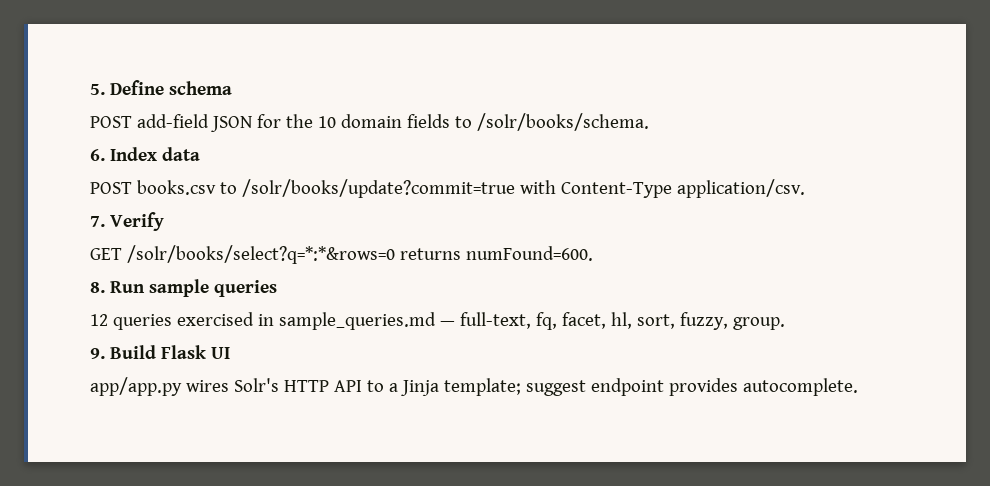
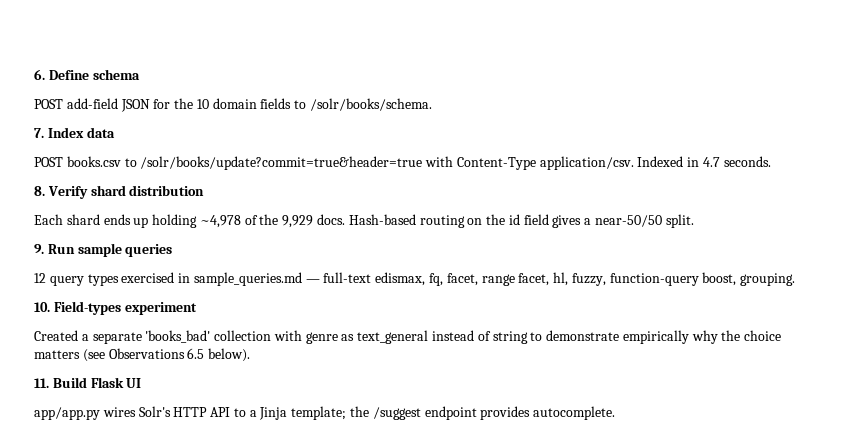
- 5. Define schema
+ 6. Define schema
- 6. Index data
+ 7. Index data
- POST books.csv to /solr/books/update?commit=true with Content-Type application/csv.
- 7. Verify
- GET /solr/books/select?q=*:*&rows=0 returns numFound=600.
- 8. Run sample queries
+ POST books.csv to /solr/books/update?commit=true&header=true with Content-Type application/csv. Indexed in 4.7 seconds.
+ 8. Verify shard distribution
+ Each shard ends up holding ~4,978 of the 9,929 docs. Hash-based routing on the id field gives a near-50/50 split.
+ 9. Run sample queries
- 12 queries exercised in sample_queries.md — full-text, fq, facet, hl, sort, fuzzy, group.
- 9. Build Flask UI
+ 12 query types exercised in sample_queries.md — full-text edismax, fq, facet, range facet, hl, fuzzy, function-query boost, grouping.
+ 10. Field-types experiment
+ Created a separate 'books_bad' collection with genre as text_general instead of string to demonstrate empirically why the choice matters (see Observations 6.5 below).
+ 11. Build Flask UI
- app/app.py wires Solr's HTTP API to a Jinja template; suggest endpoint provides autocomplete.
+ app/app.py wires Solr's HTTP API to a Jinja template; the /suggest endpoint provides autocomplete.

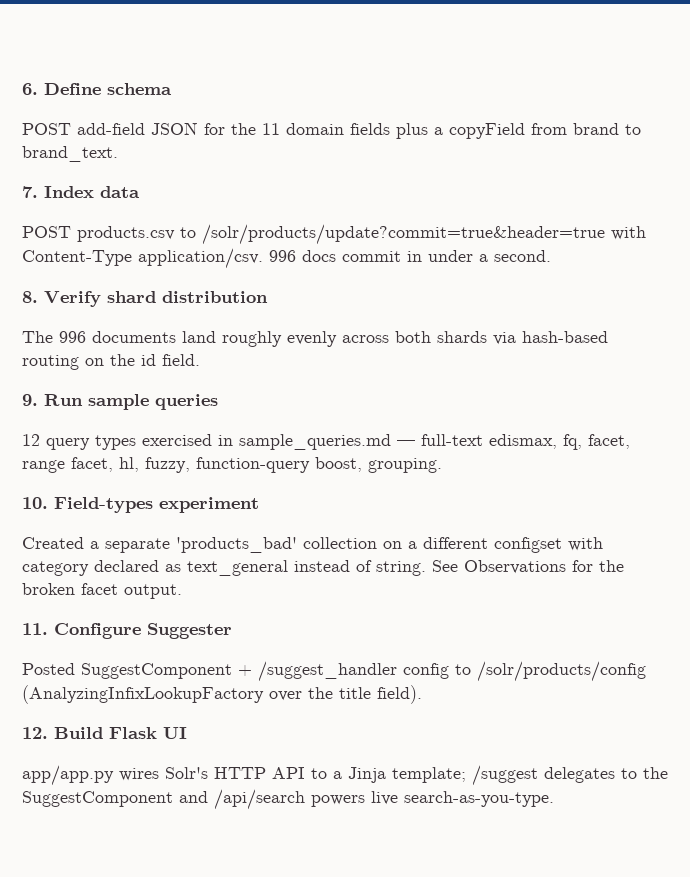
- POST add-field JSON for the 10 domain fields to /solr/books/schema.
+ POST add-field JSON for the 11 domain fields plus a copyField from brand to brand_text.
  7. Index data
- POST books.csv to /solr/books/update?commit=true&header=true with Content-Type application/csv. Indexed in 4.7 seconds.
+ POST products.csv to /solr/products/update?commit=true&header=true with Content-Type application/csv. 996 docs commit in under a second.
  8. Verify shard distribution
- Each shard ends up holding ~4,978 of the 9,929 docs. Hash-based routing on the id field gives a near-50/50 split.
+ The 996 documents land roughly evenly across both shards via hash-based routing on the id field.
- Created a separate 'books_bad' collection with genre as text_general instead of string to demonstrate empirically why the choice matters (see Observations 6.5 below).
- 11. Build Flask UI
+ Created a separate 'products_bad' collection on a different configset with category declared as text_general instead of string. See Observations for the broken facet output.
+ 11. Configure Suggester
+ Posted SuggestComponent + /suggest_handler config to /solr/products/config (AnalyzingInfixLookupFactory over the title field).
+ 12. Build Flask UI
- app/app.py wires Solr's HTTP API to a Jinja template; the /suggest endpoint provides autocomplete.
+ app/app.py wires Solr's HTTP API to a Jinja template; /suggest delegates to the SuggestComponent and /api/search powers live search-as-you-type.

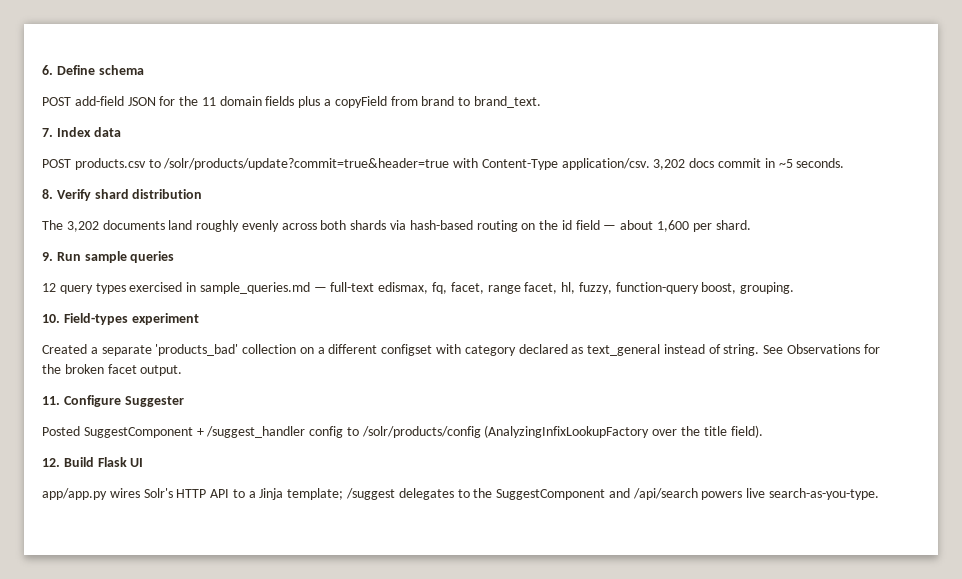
- 996 docs commit in under a second.
+ 3,202 docs commit in ~5 seconds.
- The 996 documents land roughly evenly across both shards via hash-based routing on the id field.
+ The 3,202 documents land roughly evenly across both shards via hash-based routing on the id field — about 1,600 per shard.

